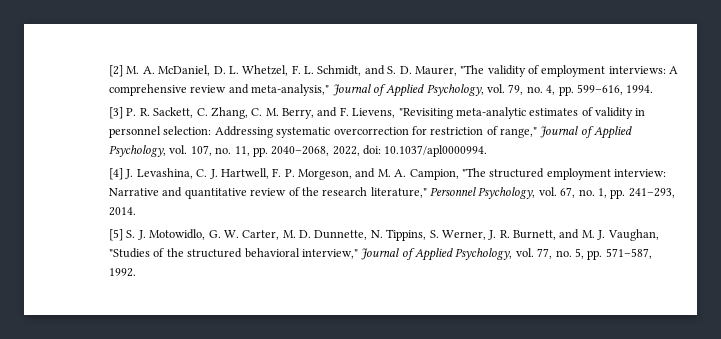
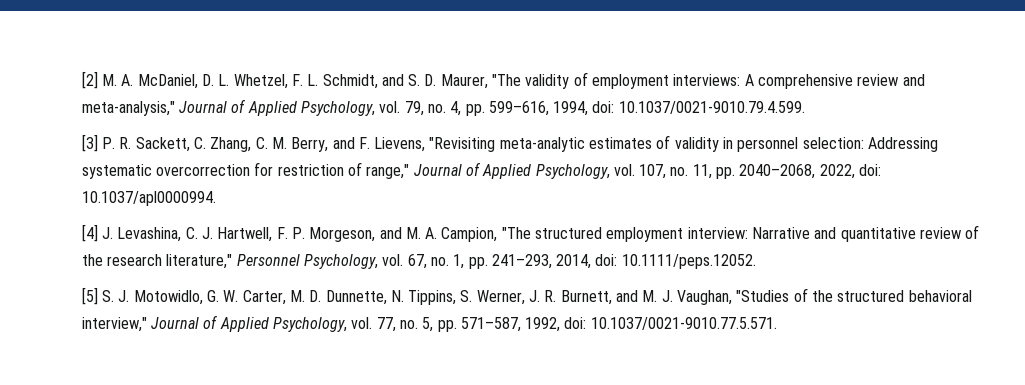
- [2] M. A. McDaniel, D. L. Whetzel, F. L. Schmidt, and S. D. Maurer, "The validity of employment interviews: A comprehensive review and meta-analysis," Journal of Applied Psychology, vol. 79, no. 4, pp. 599–616, 1994.
+ [2] M. A. McDaniel, D. L. Whetzel, F. L. Schmidt, and S. D. Maurer, "The validity of employment interviews: A comprehensive review and meta-analysis," Journal of Applied Psychology, vol. 79, no. 4, pp. 599–616, 1994, doi: 10.1037/0021-9010.79.4.599.
- [4] J. Levashina, C. J. Hartwell, F. P. Morgeson, and M. A. Campion, "The structured employment interview: Narrative and quantitative review of the research literature," Personnel Psychology, vol. 67, no. 1, pp. 241–293, 2014.
+ [4] J. Levashina, C. J. Hartwell, F. P. Morgeson, and M. A. Campion, "The structured employment interview: Narrative and quantitative review of the research literature," Personnel Psychology, vol. 67, no. 1, pp. 241–293, 2014, doi: 10.1111/peps.12052.
- [5] S. J. Motowidlo, G. W. Carter, M. D. Dunnette, N. Tippins, S. Werner, J. R. Burnett, and M. J. Vaughan, "Studies of the structured behavioral interview," Journal of Applied Psychology, vol. 77, no. 5, pp. 571–587, 1992.
+ [5] S. J. Motowidlo, G. W. Carter, M. D. Dunnette, N. Tippins, S. Werner, J. R. Burnett, and M. J. Vaughan, "Studies of the structured behavioral interview," Journal of Applied Psychology, vol. 77, no. 5, pp. 571–587, 1992, doi: 10.1037/0021-9010.77.5.571.

